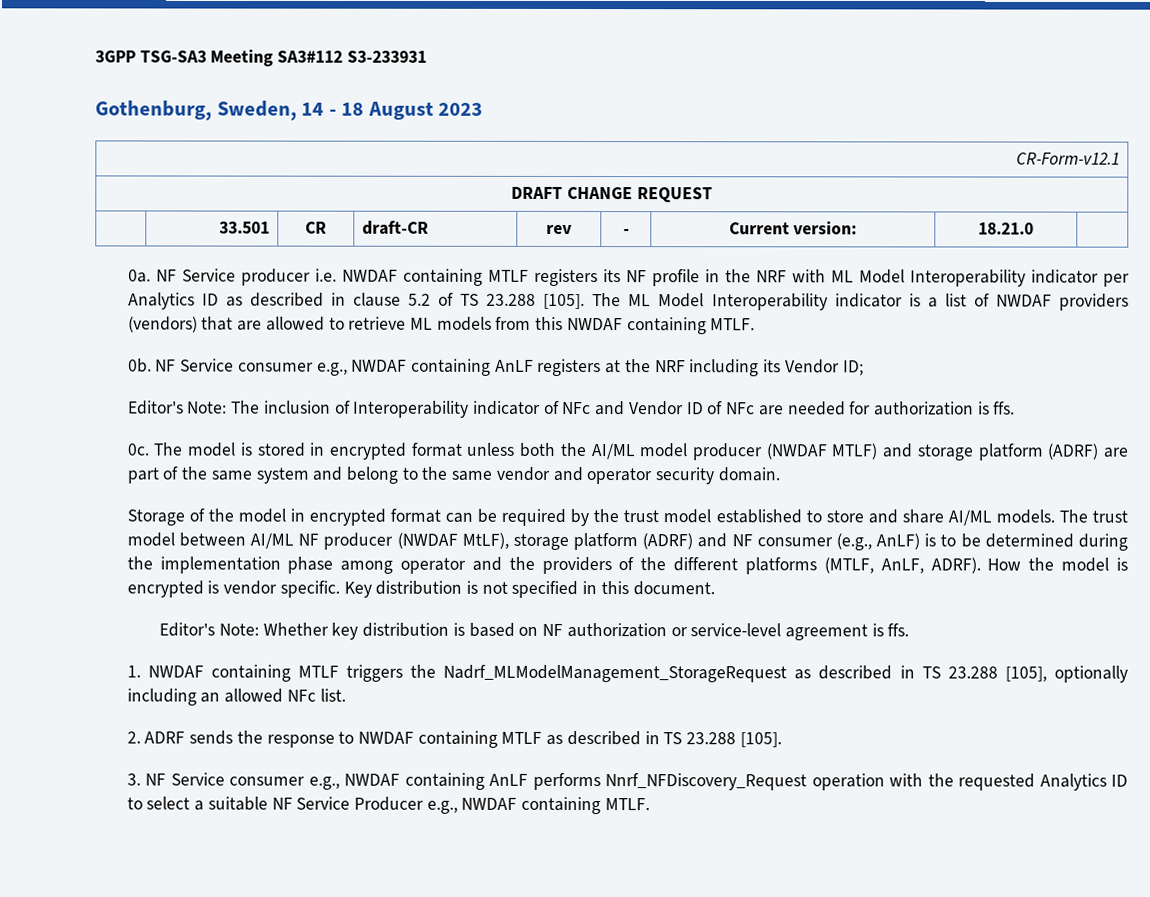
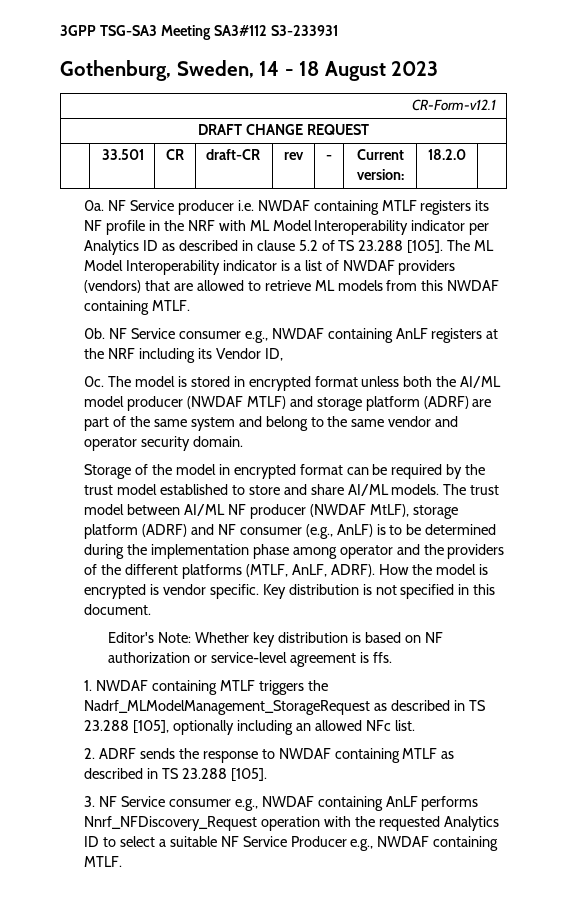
- | 33.501 | CR | draft-CR | rev | - | Current version: | 18.21.0 |
+ | 33.501 | CR | draft-CR | rev | - | Current version: | 18.2.0 |
- NF Service consumer e.g., NWDAF containing AnLF registers at the NRF including its Vendor ID;
- Editor's Note: The inclusion of Interoperability indicator of NFc and Vendor ID of NFc are needed for authorization is ffs.
+ NF Service consumer e.g., NWDAF containing AnLF registers at the NRF including its Vendor ID,

